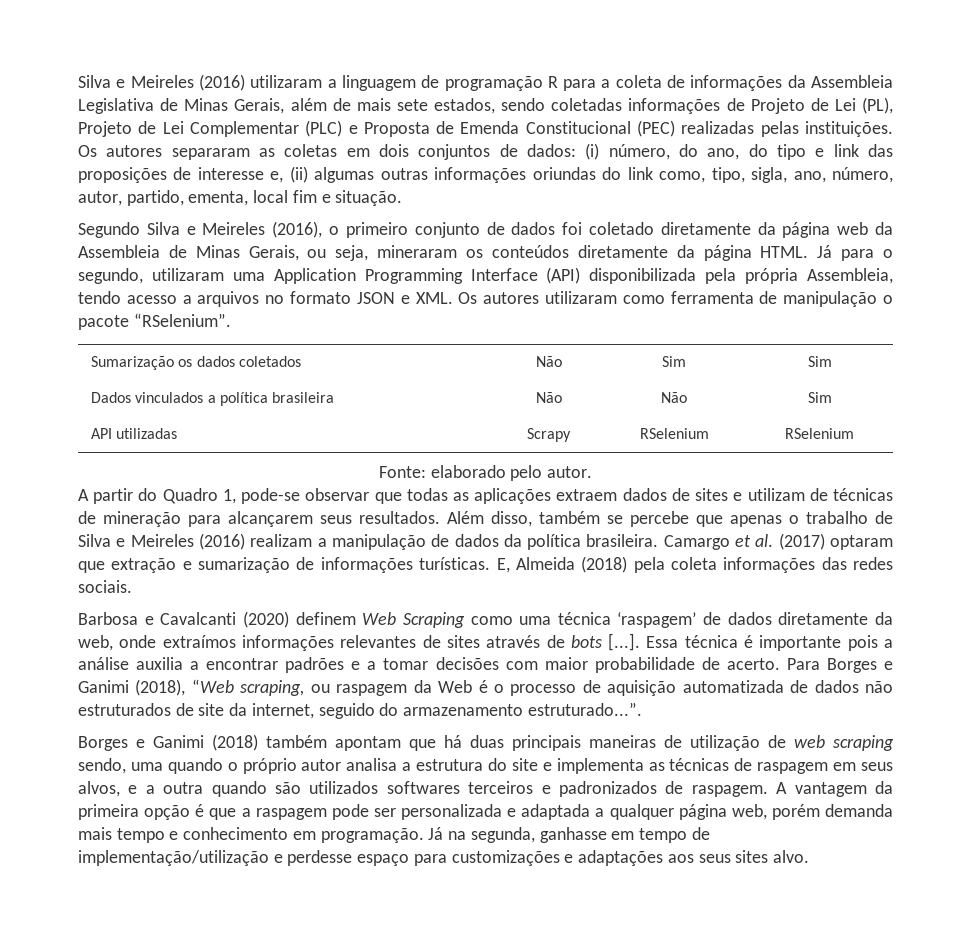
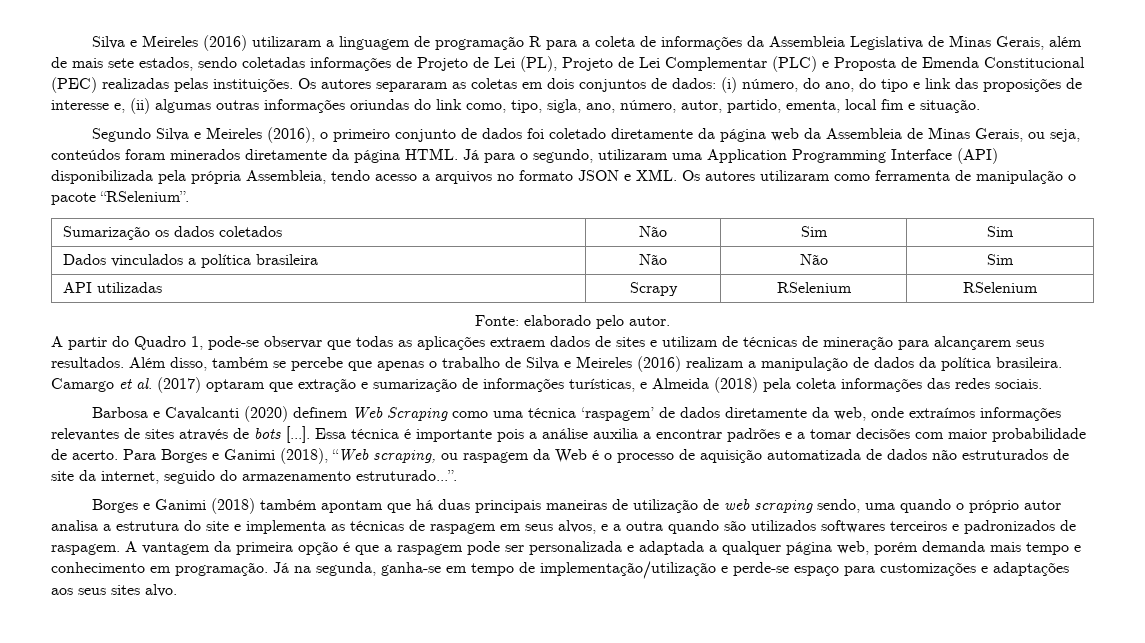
- Segundo Silva e Meireles (2016), o primeiro conjunto de dados foi coletado diretamente da página web da Assembleia de Minas Gerais, ou seja, mineraram os conteúdos diretamente da página HTML.
+ Segundo Silva e Meireles (2016), o primeiro conjunto de dados foi coletado diretamente da página web da Assembleia de Minas Gerais, ou seja, conteúdos foram minerados diretamente da página HTML.
- Camargo et al. (2017) optaram que extração e sumarização de informações turísticas. E, Almeida (2018) pela coleta informações das redes sociais.
+ Camargo et al. (2017) optaram que extração e sumarização de informações turísticas, e Almeida (2018) pela coleta informações das redes sociais.
- Já na segunda, ganhasse em tempo de implementação/utilização e perdesse espaço para customizações e adaptações aos seus sites alvo.
+ Já na segunda, ganha-se em tempo de implementação/utilização e perde-se espaço para customizações e adaptações aos seus sites alvo.

